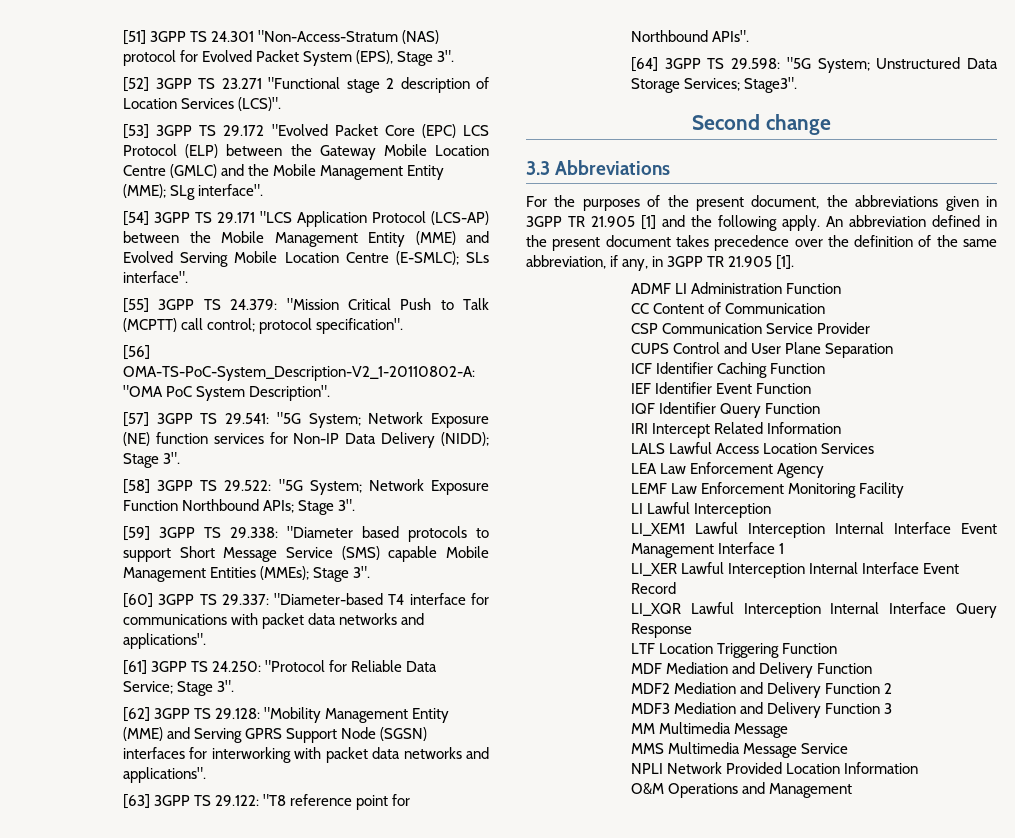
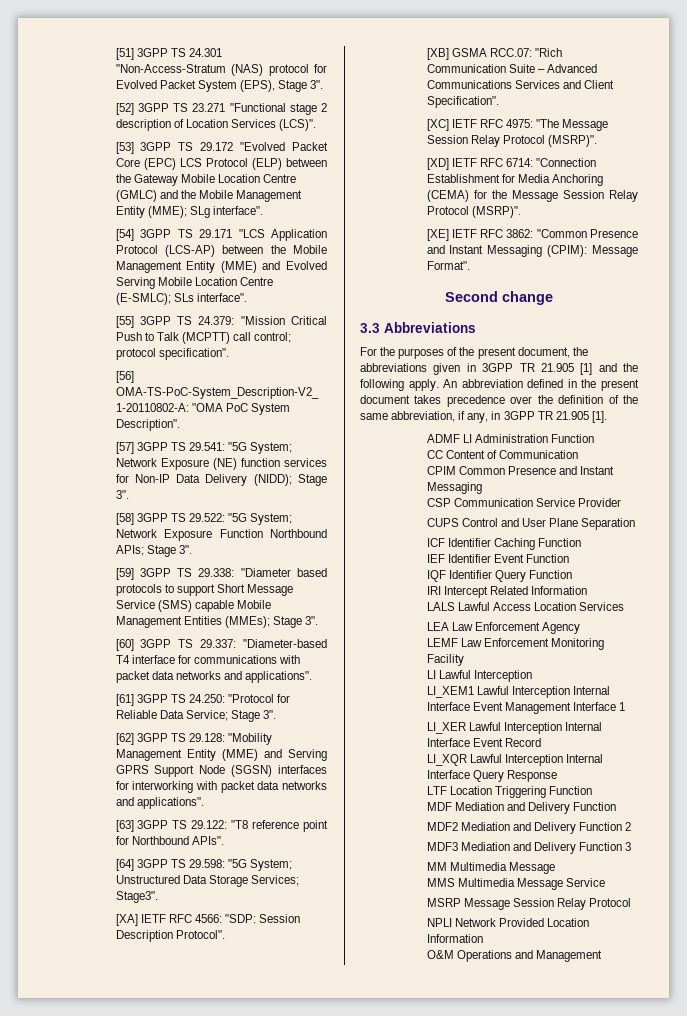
+ [XA] IETF RFC 4566: "SDP: Session Description Protocol".
+ [XB] GSMA RCC.07: "Rich Communication Suite – Advanced Communications Services and Client Specification".
+ [XC] IETF RFC 4975: "The Message Session Relay Protocol (MSRP)".
+ [XD] IETF RFC 6714: "Connection Establishment for Media Anchoring (CEMA) for the Message Session Relay Protocol (MSRP)".
+ [XE] IETF RFC 3862: "Common Presence and Instant Messaging (CPIM): Message Format".
+ CPIM Common Presence and Instant Messaging
+ MSRP Message Session Relay Protocol

